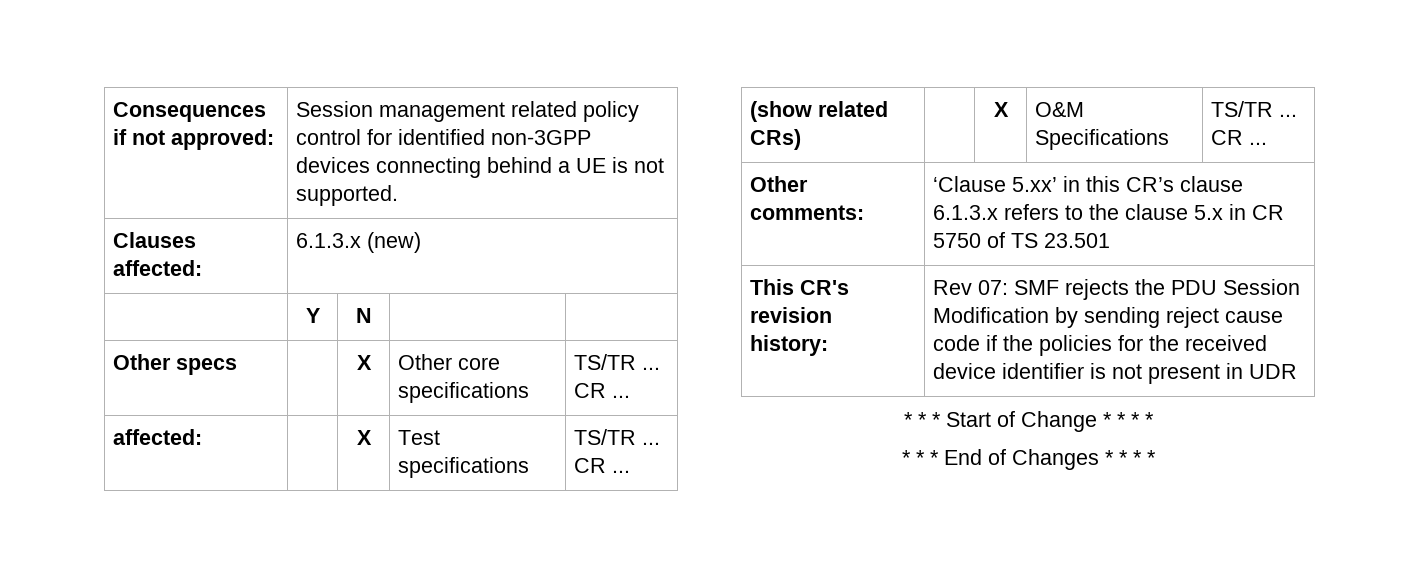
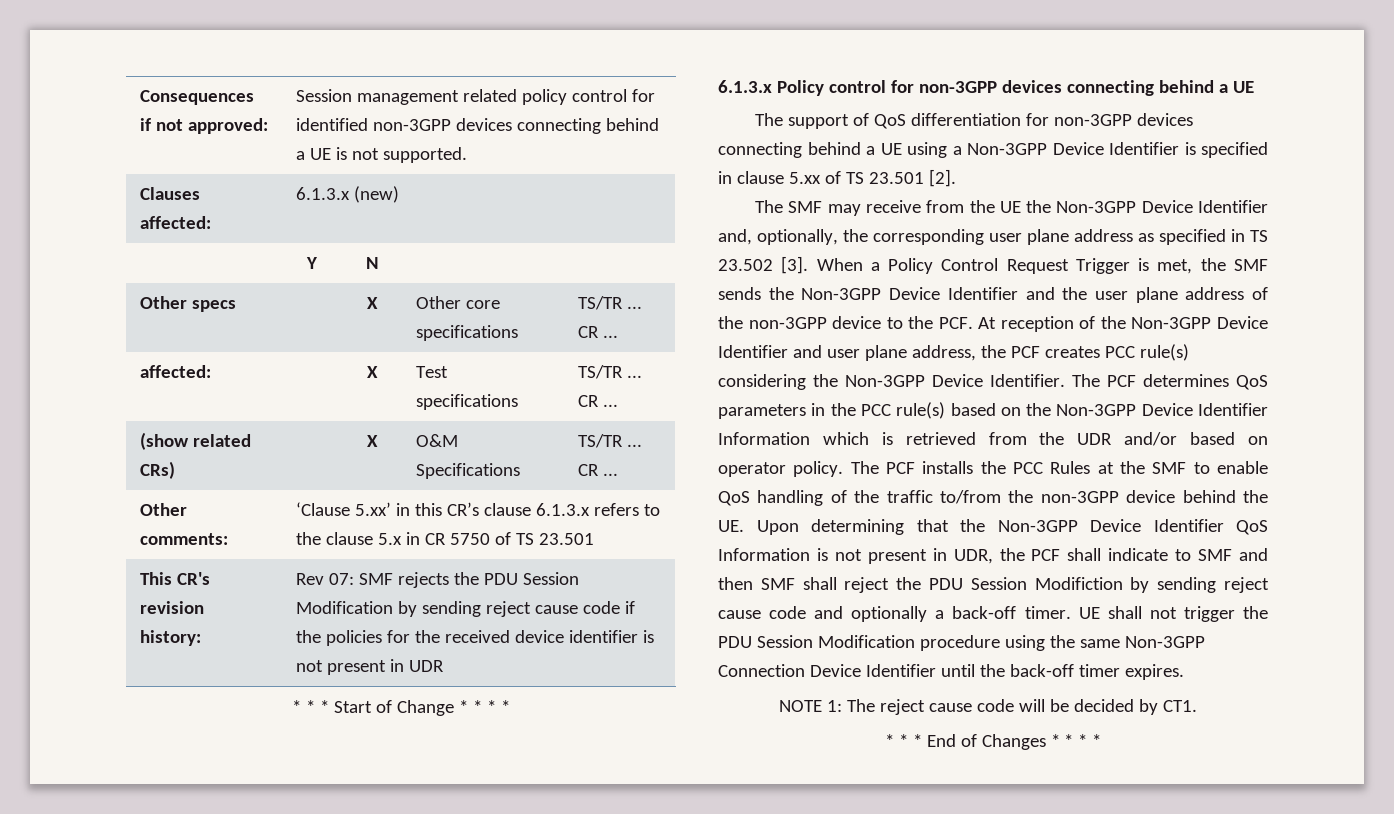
+ 6.1.3.x Policy control for non-3GPP devices connecting behind a UE
+ The support of QoS differentiation for non-3GPP devices connecting behind a UE using a Non-3GPP Device Identifier is specified in clause 5.xx of TS 23.501 [2].
+ The SMF may receive from the UE the Non-3GPP Device Identifier and, optionally, the corresponding user plane address as specified in TS 23.502 [3]. When a Policy Control Request Trigger is met, the SMF sends the Non-3GPP Device Identifier and the user plane address of the non-3GPP device to the PCF. At reception of the Non-3GPP Device Identifier and user plane address, the PCF creates PCC rule(s) considering the Non-3GPP Device Identifier. The PCF determines QoS parameters in the PCC rule(s) based on the Non-3GPP Device Identifier Information which is retrieved from the UDR and/or based on operator policy. The PCF installs the PCC Rules at the SMF to enable QoS handling of the traffic to/from the non-3GPP device behind the UE. Upon determining that the Non-3GPP Device Identifier QoS Information is not present in UDR, the PCF shall indicate to SMF and then SMF shall reject the PDU Session Modifiction by sending reject cause code and optionally a back-off timer. UE shall not trigger the PDU Session Modification procedure using the same Non-3GPP Connection Device Identifier until the back-off timer expires.
+ NOTE 1: The reject cause code will be decided by CT1.

